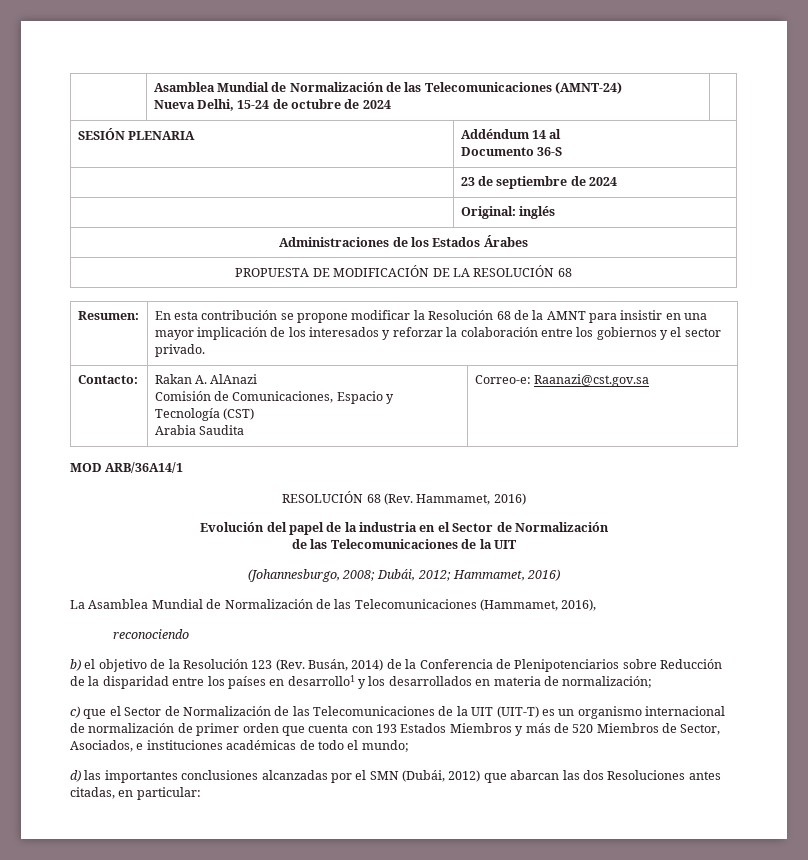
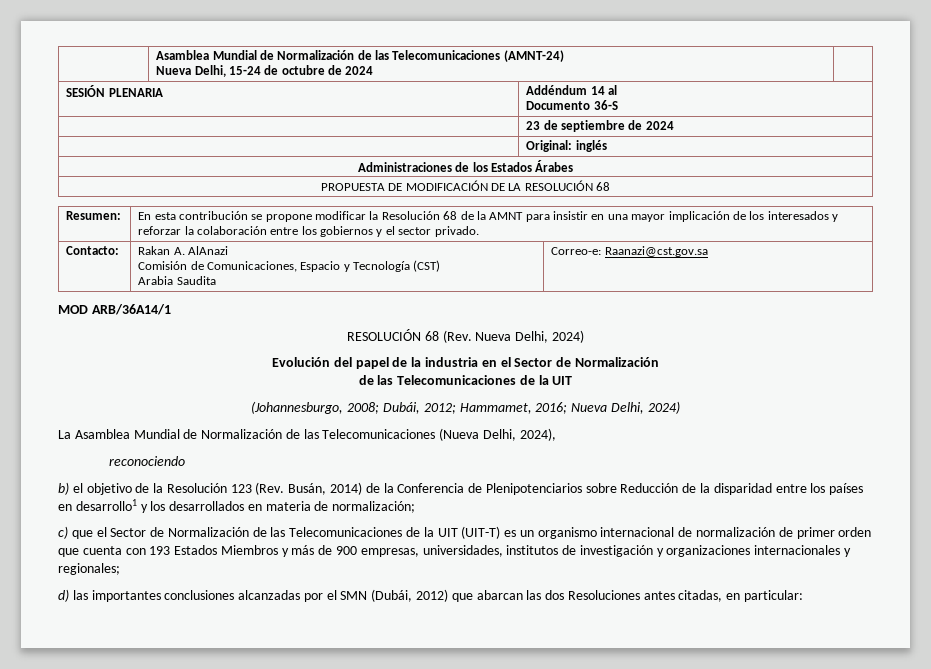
- RESOLUCIÓN 68 (Rev. Hammamet, 2016)
+ RESOLUCIÓN 68 (Rev. Nueva Delhi, 2024)
- (Johannesburgo, 2008; Dubái, 2012; Hammamet, 2016)
+ (Johannesburgo, 2008; Dubái, 2012; Hammamet, 2016; Nueva Delhi, 2024)
- La Asamblea Mundial de Normalización de las Telecomunicaciones (Hammamet, 2016),
+ La Asamblea Mundial de Normalización de las Telecomunicaciones (Nueva Delhi, 2024),
- c) que el Sector de Normalización de las Telecomunicaciones de la UIT (UIT-T) es un organismo internacional de normalización de primer orden que cuenta con 193 Estados Miembros y más de 520 Miembros de Sector, Asociados, e instituciones académicas de todo el mundo;
+ c) que el Sector de Normalización de las Telecomunicaciones de la UIT (UIT-T) es un organismo internacional de normalización de primer orden que cuenta con 193 Estados Miembros y más de 900 empresas, universidades, institutos de investigación y organizaciones internacionales y regionales;

